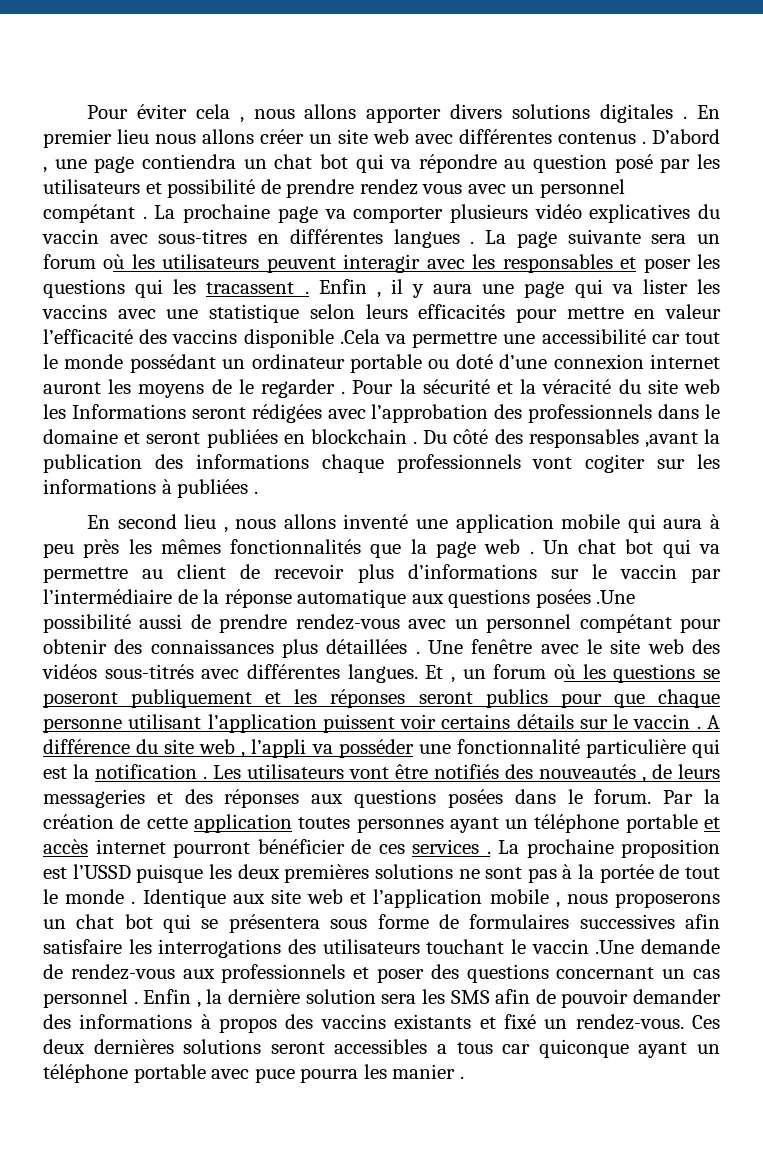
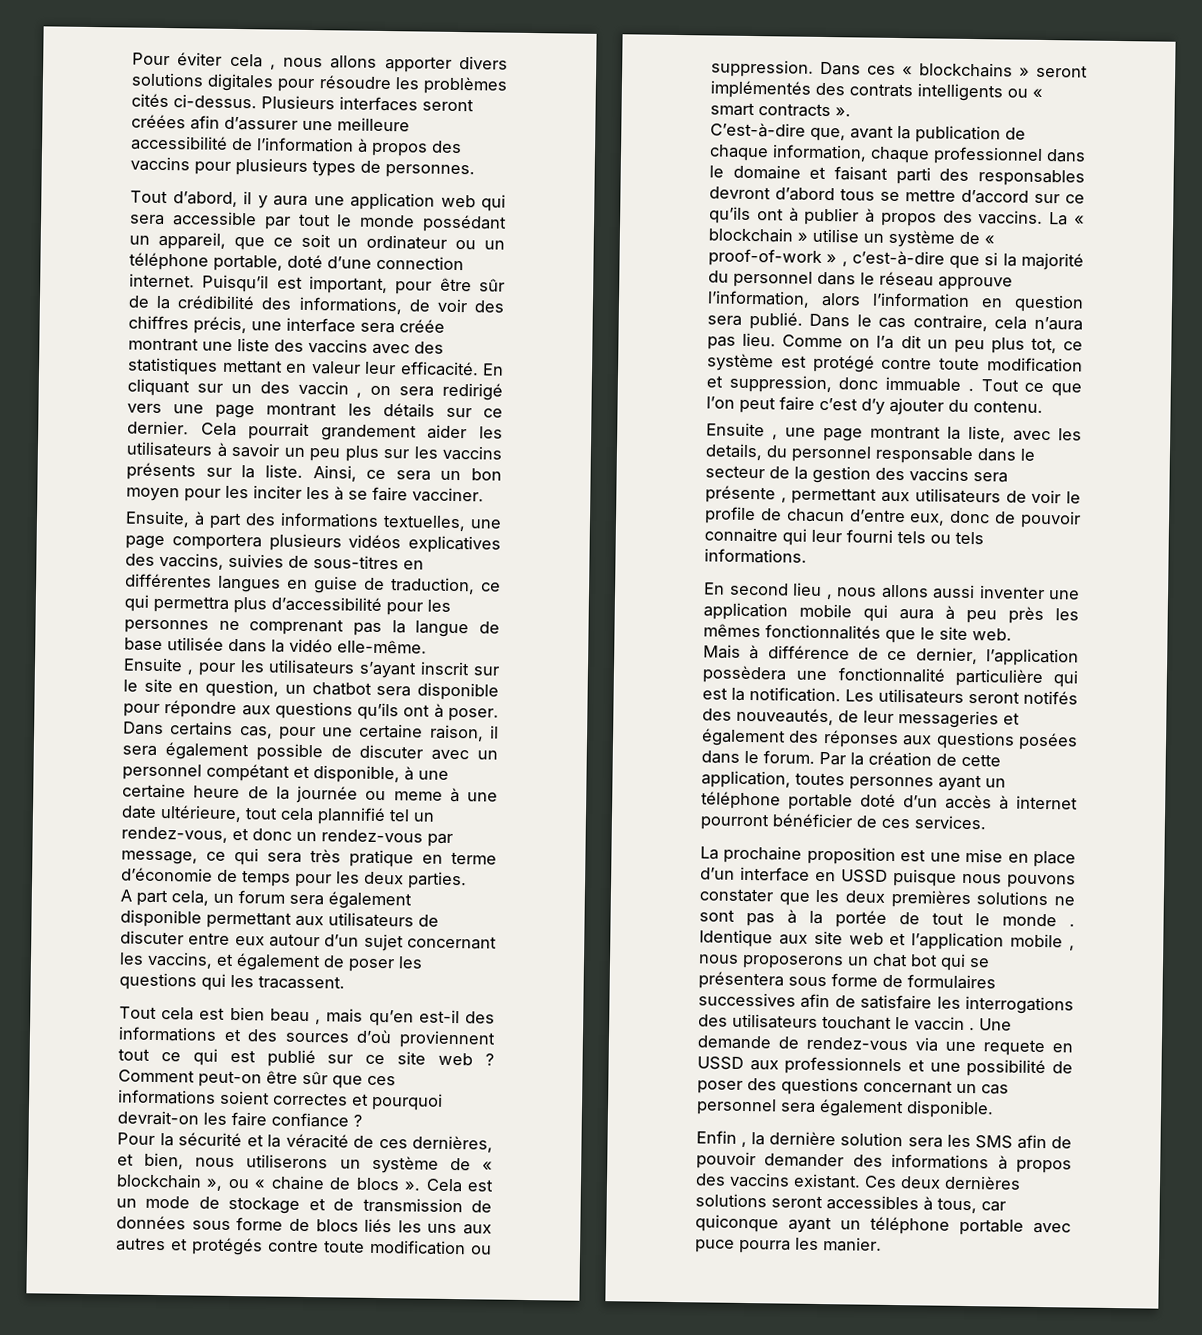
- Pour éviter cela , nous allons apporter divers solutions digitales . En premier lieu nous allons créer un site web avec différentes contenus . D’abord , une page contiendra un chat bot qui va répondre au question posé par les utilisateurs et possibilité de prendre rendez vous avec un personnel compétant . La prochaine page va comporter plusieurs vidéo explicatives du vaccin avec sous-titres en différentes langues . La page suivante sera un forum où les utilisateurs peuvent interagir avec les responsables et poser les questions qui les tracassent . Enfin , il y aura une page qui va lister les vaccins avec une statistique selon leurs efficacités pour mettre en valeur l’efficacité des vaccins disponible .Cela va permettre une accessibilité car tout le monde possédant un ordinateur portable ou doté d’une connexion internet auront les moyens de le regarder . Pour la sécurité et la véracité du site web les Informations seront rédigées avec l’approbation des professionnels dans le domaine et seront publiées en blockchain . Du côté des responsables ,avant la publication des informations chaque professionnels vont cogiter sur les informations à publiées .
+ Pour éviter cela , nous allons apporter divers solutions digitales pour résoudre les problèmes cités ci-dessus. Plusieurs interfaces seront créées afin d’assurer une meilleure accessibilité de l’information à propos des vaccins pour plusieurs types de personnes.
+ Tout d’abord, il y aura une application web qui sera accessible par tout le monde possédant un appareil, que ce soit un ordinateur ou un téléphone portable, doté d’une connection internet. Puisqu’il est important, pour être sûr de la crédibilité des informations, de voir des chiffres précis, une interface sera créée montrant une liste des vaccins avec des statistiques mettant en valeur leur efficacité. En cliquant sur un des vaccin , on sera redirigé vers une page montrant les détails sur ce dernier. Cela pourrait grandement aider les utilisateurs à savoir un peu plus sur les vaccins présents sur la liste. Ainsi, ce sera un bon moyen pour les inciter les à se faire vacciner.
+ Ensuite, à part des informations textuelles, une page comportera plusieurs vidéos explicatives des vaccins, suivies de sous-titres en différentes langues en guise de traduction, ce qui permettra plus d’accessibilité pour les personnes ne comprenant pas la langue de base utilisée dans la vidéo elle-même.
+ Ensuite , pour les utilisateurs s’ayant inscrit sur le site en question, un chatbot sera disponible pour répondre aux questions qu’ils ont à poser. Dans certains cas, pour une certaine raison, il sera également possible de discuter avec un personnel compétant et disponible, à une certaine heure de la journée ou meme à une date ultérieure, tout cela plannifié tel un rendez-vous, et donc un rendez-vous par message, ce qui sera très pratique en terme d’économie de temps pour les deux parties.
+ A part cela, un forum sera également disponible permettant aux utilisateurs de discuter entre eux autour d’un sujet concernant les vaccins, et également de poser les questions qui les tracassent.
+ Tout cela est bien beau , mais qu’en est-il des informations et des sources d’où proviennent tout ce qui est publié sur ce site web ? Comment peut-on être sûr que ces informations soient correctes et pourquoi devrait-on les faire confiance ?
+ Pour la sécurité et la véracité de ces dernières, et bien, nous utiliserons un système de « blockchain », ou « chaine de blocs ». Cela est un mode de stockage et de transmission de données sous forme de blocs liés les uns aux autres et protégés contre toute modification ou suppression. Dans ces « blockchains » seront implémentés des contrats intelligents ou « smart contracts ».
+ C’est-à-dire que, avant la publication de chaque information, chaque professionnel dans le domaine et faisant parti des responsables devront d’abord tous se mettre d’accord sur ce qu’ils ont à publier à propos des vaccins. La « blockchain » utilise un système de « proof-of-work » , c’est-à-dire que si la majorité du personnel dans le réseau approuve l’information, alors l’information en question sera publié. Dans le cas contraire, cela n’aura pas lieu. Comme on l’a dit un peu plus tot, ce système est protégé contre toute modification et suppression, donc immuable . Tout ce que l’on peut faire c’est d’y ajouter du contenu.
+ Ensuite , une page montrant la liste, avec les details, du personnel responsable dans le secteur de la gestion des vaccins sera présente , permettant aux utilisateurs de voir le profile de chacun d’entre eux, donc de pouvoir connaitre qui leur fourni tels ou tels informations.
- En second lieu , nous allons inventé une application mobile qui aura à peu près les mêmes fonctionnalités que la page web . Un chat bot qui va permettre au client de recevoir plus d’informations sur le vaccin par l’intermédiaire de la réponse automatique aux questions posées .Une possibilité aussi de prendre rendez-vous avec un personnel compétant pour obtenir des connaissances plus détaillées . Une fenêtre avec le site web des vidéos sous-titrés avec différentes langues. Et , un forum où les questions se poseront publiquement et les réponses seront publics pour que chaque personne utilisant l’application puissent voir certains détails sur le vaccin . A différence du site web , l’appli va posséder une fonctionnalité particulière qui est la notification . Les utilisateurs vont être notifiés des nouveautés , de leurs messageries et des réponses aux questions posées dans le forum.
+ En second lieu , nous allons aussi inventer une application mobile qui aura à peu près les mêmes fonctionnalités que le site web.
+ Mais à différence de ce dernier, l’application possèdera une fonctionnalité particulière qui est la notification. Les utilisateurs seront notifés des nouveautés, de leur messageries et également des réponses aux questions posées dans le forum.
- Par la création de cette application toutes personnes ayant un téléphone portable et accès internet pourront bénéficier de ces services . La prochaine proposition est l’USSD puisque les deux premières solutions ne sont pas à la portée de tout le monde .
+ Par la création de cette application, toutes personnes ayant un téléphone portable doté d’un accès à internet pourront bénéficier de ces services.
+ La prochaine proposition est une mise en place d’un interface en USSD puisque nous pouvons constater que les deux premières solutions ne sont pas à la portée de tout le monde .
- Identique aux site web et l’application mobile , nous proposerons un chat bot qui se présentera sous forme de formulaires successives afin satisfaire les interrogations des utilisateurs touchant le vaccin .Une demande de rendez-vous aux professionnels et poser des questions concernant un cas personnel . Enfin , la dernière solution sera les SMS afin de pouvoir demander des informations à propos des vaccins existants et fixé un rendez-vous.
+ Identique aux site web et l’application mobile , nous proposerons un chat bot qui se présentera sous forme de formulaires successives afin de satisfaire les interrogations des utilisateurs touchant le vaccin . Une demande de rendez-vous via une requete en USSD aux professionnels et une possibilité de poser des questions concernant un cas personnel sera également disponible.
+ Enfin , la dernière solution sera les SMS afin de pouvoir demander des informations à propos des vaccins existant.
- Ces deux dernières solutions seront accessibles a tous car quiconque ayant un téléphone portable avec puce pourra les manier .
+ Ces deux dernières solutions seront accessibles à tous, car quiconque ayant un téléphone portable avec puce pourra les manier.

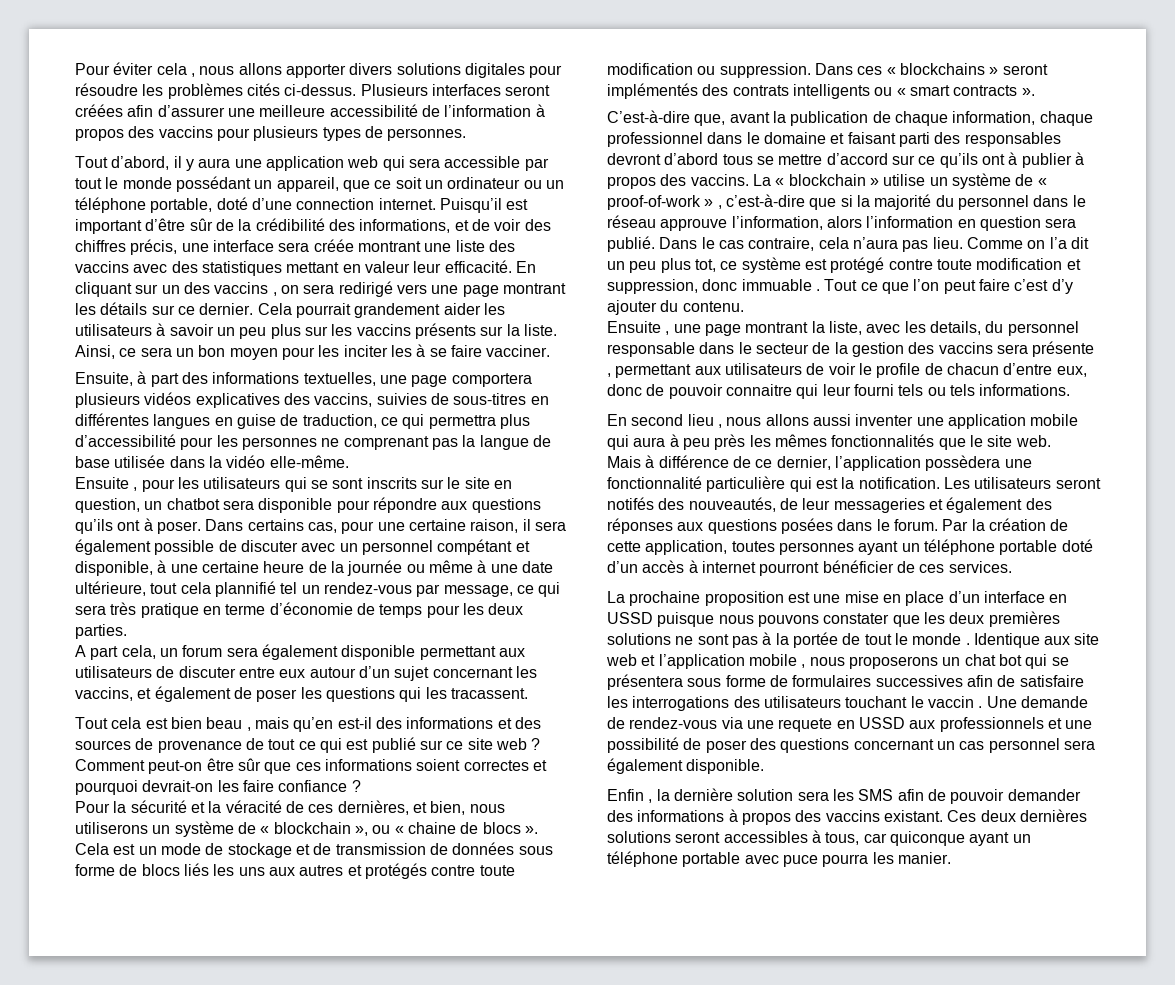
- Puisqu’il est important, pour être sûr de la crédibilité des informations, de voir des chiffres précis, une interface sera créée montrant une liste des vaccins avec des statistiques mettant en valeur leur efficacité.
+ Puisqu’il est important d’être sûr de la crédibilité des informations, et de voir des chiffres précis, une interface sera créée montrant une liste des vaccins avec des statistiques mettant en valeur leur efficacité.
- En cliquant sur un des vaccin , on sera redirigé vers une page montrant les détails sur ce dernier.
+ En cliquant sur un des vaccins , on sera redirigé vers une page montrant les détails sur ce dernier.
- Ensuite , pour les utilisateurs s’ayant inscrit sur le site en question, un chatbot sera disponible pour répondre aux questions qu’ils ont à poser.
+ Ensuite , pour les utilisateurs qui se sont inscrits sur le site en question, un chatbot sera disponible pour répondre aux questions qu’ils ont à poser.
- Dans certains cas, pour une certaine raison, il sera également possible de discuter avec un personnel compétant et disponible, à une certaine heure de la journée ou meme à une date ultérieure, tout cela plannifié tel un rendez-vous, et donc un rendez-vous par message, ce qui sera très pratique en terme d’économie de temps pour les deux parties.
+ Dans certains cas, pour une certaine raison, il sera également possible de discuter avec un personnel compétant et disponible, à une certaine heure de la journée ou même à une date ultérieure, tout cela plannifié tel un rendez-vous par message, ce qui sera très pratique en terme d’économie de temps pour les deux parties.
- Tout cela est bien beau , mais qu’en est-il des informations et des sources d’où proviennent tout ce qui est publié sur ce site web ?
+ Tout cela est bien beau , mais qu’en est-il des informations et des sources de provenance de tout ce qui est publié sur ce site web ?

